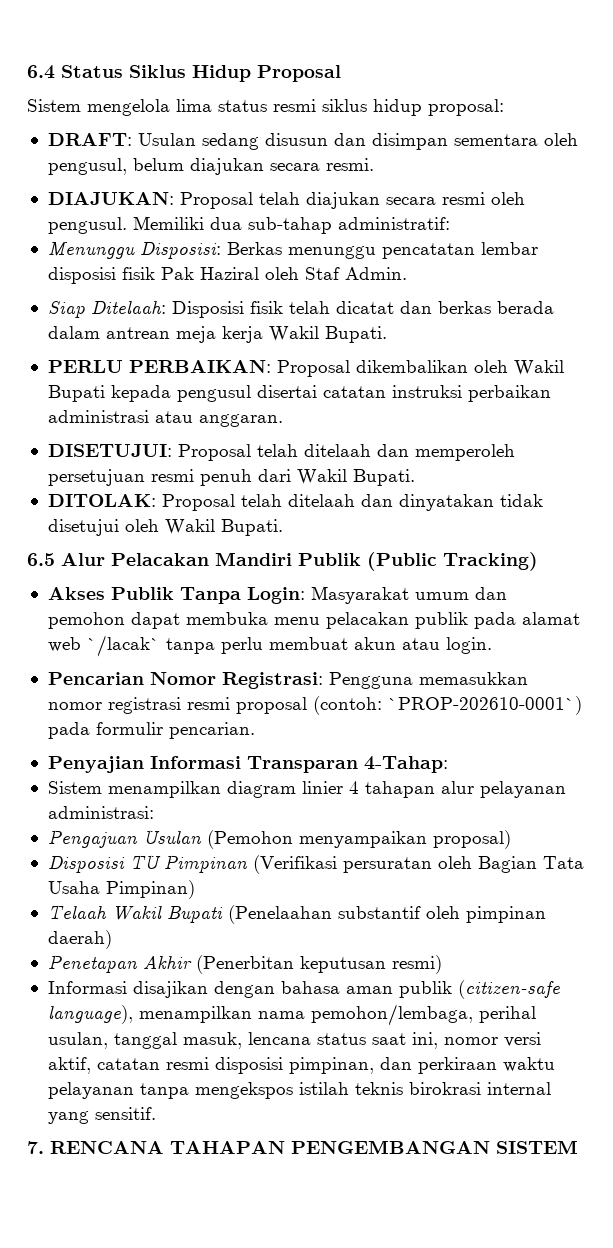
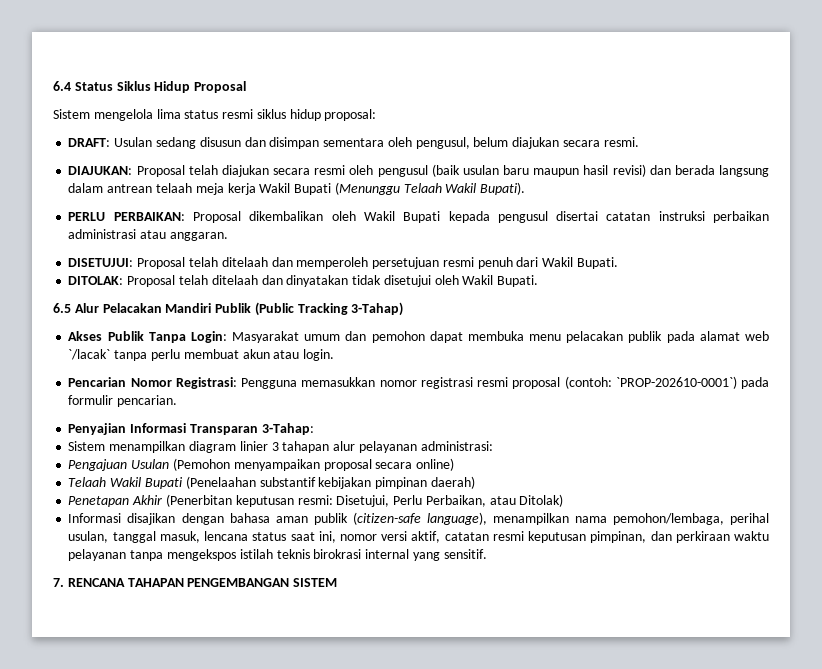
- DIAJUKAN: Proposal telah diajukan secara resmi oleh pengusul. Memiliki dua sub-tahap administratif:
- Menunggu Disposisi: Berkas menunggu pencatatan lembar disposisi fisik Pak Haziral oleh Staf Admin.
- Siap Ditelaah: Disposisi fisik telah dicatat dan berkas berada dalam antrean meja kerja Wakil Bupati.
+ DIAJUKAN: Proposal telah diajukan secara resmi oleh pengusul (baik usulan baru maupun hasil revisi) dan berada langsung dalam antrean telaah meja kerja Wakil Bupati (Menunggu Telaah Wakil Bupati).
- 6.5 Alur Pelacakan Mandiri Publik (Public Tracking)
+ 6.5 Alur Pelacakan Mandiri Publik (Public Tracking 3-Tahap)
- Penyajian Informasi Transparan 4-Tahap:
+ Penyajian Informasi Transparan 3-Tahap:
- Sistem menampilkan diagram linier 4 tahapan alur pelayanan administrasi:
+ Sistem menampilkan diagram linier 3 tahapan alur pelayanan administrasi:
- Pengajuan Usulan (Pemohon menyampaikan proposal)
- Disposisi TU Pimpinan (Verifikasi persuratan oleh Bagian Tata Usaha Pimpinan)
+ Pengajuan Usulan (Pemohon menyampaikan proposal secara online)
- Telaah Wakil Bupati (Penelaahan substantif oleh pimpinan daerah)
+ Telaah Wakil Bupati (Penelaahan substantif kebijakan pimpinan daerah)
- Penetapan Akhir (Penerbitan keputusan resmi)
+ Penetapan Akhir (Penerbitan keputusan resmi: Disetujui, Perlu Perbaikan, atau Ditolak)
- Informasi disajikan dengan bahasa aman publik (citizen-safe language), menampilkan nama pemohon/lembaga, perihal usulan, tanggal masuk, lencana status saat ini, nomor versi aktif, catatan resmi disposisi pimpinan, dan perkiraan waktu pelayanan tanpa mengekspos istilah teknis birokrasi internal yang sensitif.
+ Informasi disajikan dengan bahasa aman publik (citizen-safe language), menampilkan nama pemohon/lembaga, perihal usulan, tanggal masuk, lencana status saat ini, nomor versi aktif, catatan resmi keputusan pimpinan, dan perkiraan waktu pelayanan tanpa mengekspos istilah teknis birokrasi internal yang sensitif.

